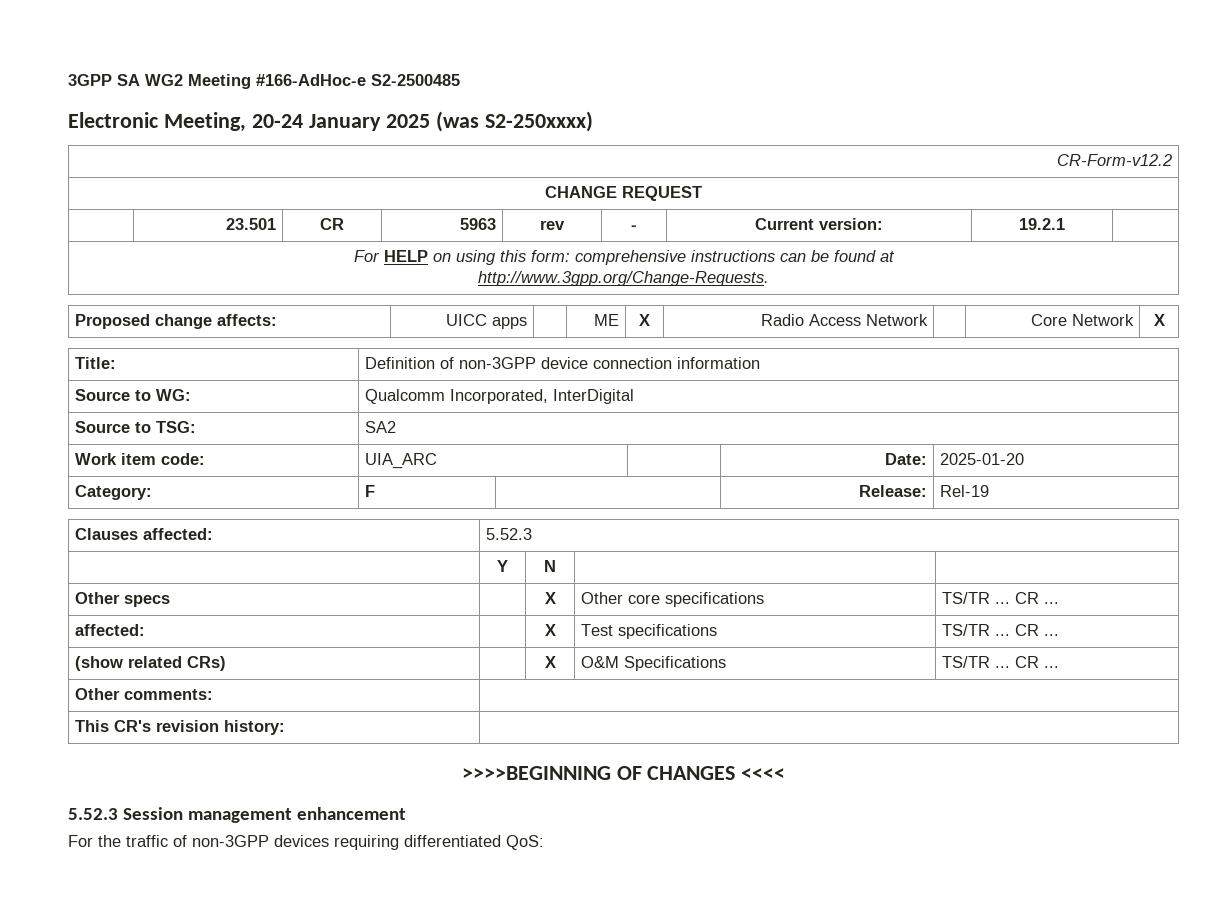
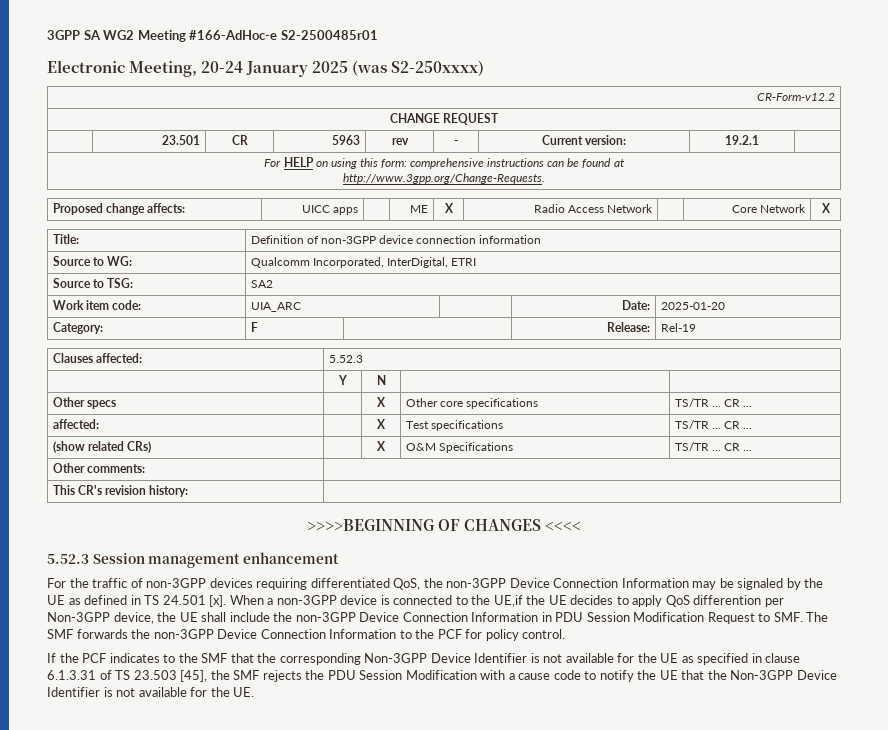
- 3GPP SA WG2 Meeting #166-AdHoc-e S2-2500485
+ 3GPP SA WG2 Meeting #166-AdHoc-e S2-2500485r01
- Source to WG: | Qualcomm Incorporated, InterDigital
+ Source to WG: | Qualcomm Incorporated, InterDigital, ETRI
- For the traffic of non-3GPP devices requiring differentiated QoS:
+ For the traffic of non-3GPP devices requiring differentiated QoS, the non-3GPP Device Connection Information may be signaled by the UE as defined in TS 24.501 [x]. When a non-3GPP device is connected to the UE,if the UE decides to apply QoS differention per Non-3GPP device, the UE shall include the non-3GPP Device Connection Information in PDU Session Modification Request to SMF. The SMF forwards the non-3GPP Device Connection Information to the PCF for policy control.
+ If the PCF indicates to the SMF that the corresponding Non-3GPP Device Identifier is not available for the UE as specified in clause 6.1.3.31 of TS 23.503 [45], the SMF rejects the PDU Session Modification with a cause code to notify the UE that the Non-3GPP Device Identifier is not available for the UE.

